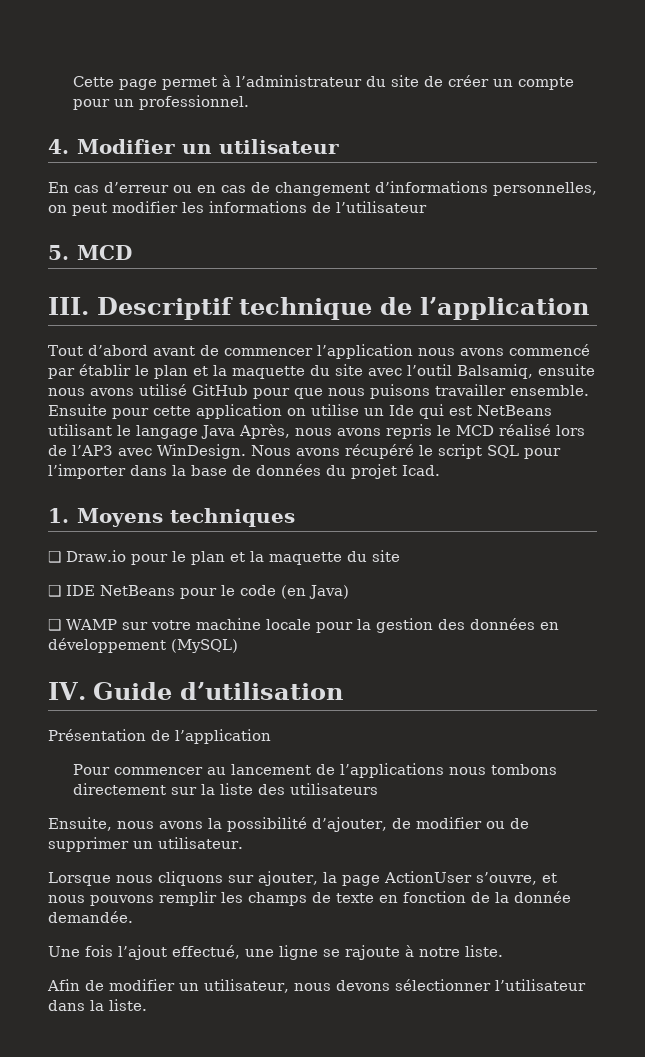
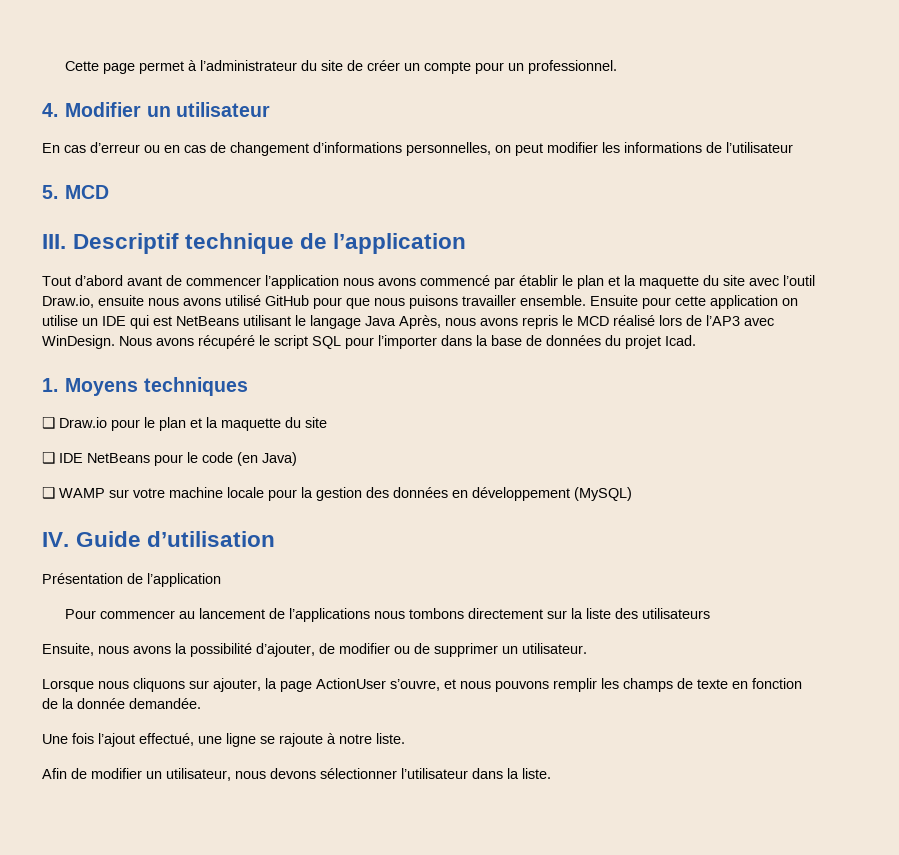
- Tout d’abord avant de commencer l’application nous avons commencé par établir le plan et la maquette du site avec l’outil Balsamiq, ensuite nous avons utilisé GitHub pour que nous puisons travailler ensemble.
+ Tout d’abord avant de commencer l’application nous avons commencé par établir le plan et la maquette du site avec l’outil Draw.io, ensuite nous avons utilisé GitHub pour que nous puisons travailler ensemble.
- Ensuite pour cette application on utilise un Ide qui est NetBeans utilisant le langage Java Après, nous avons repris le MCD réalisé lors de l’AP3 avec WinDesign.
+ Ensuite pour cette application on utilise un IDE qui est NetBeans utilisant le langage Java Après, nous avons repris le MCD réalisé lors de l’AP3 avec WinDesign.

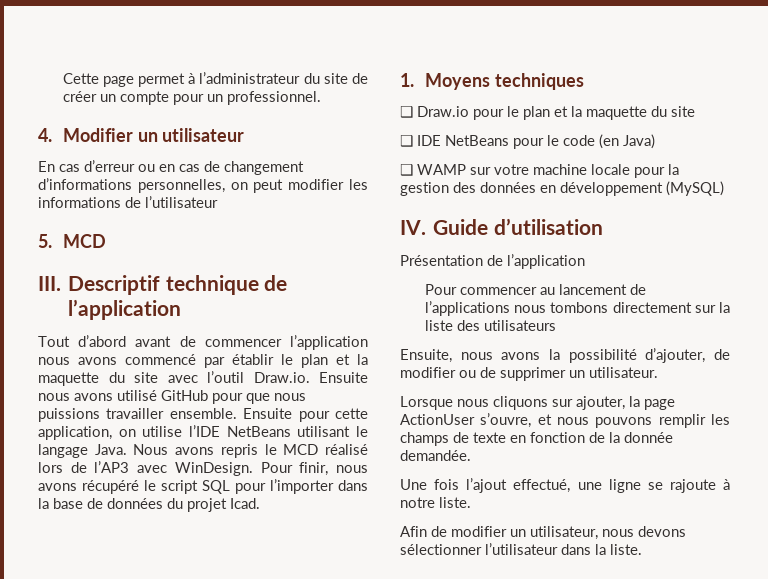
- Tout d’abord avant de commencer l’application nous avons commencé par établir le plan et la maquette du site avec l’outil Draw.io, ensuite nous avons utilisé GitHub pour que nous puisons travailler ensemble.
+ Tout d’abord avant de commencer l’application nous avons commencé par établir le plan et la maquette du site avec l’outil Draw.io. Ensuite nous avons utilisé GitHub pour que nous puissions travailler ensemble.
- Ensuite pour cette application on utilise un IDE qui est NetBeans utilisant le langage Java Après, nous avons repris le MCD réalisé lors de l’AP3 avec WinDesign.
+ Ensuite pour cette application, on utilise l’IDE NetBeans utilisant le langage Java. Nous avons repris le MCD réalisé lors de l’AP3 avec WinDesign.
- Nous avons récupéré le script SQL pour l’importer dans la base de données du projet Icad.
+ Pour finir, nous avons récupéré le script SQL pour l’importer dans la base de données du projet Icad.

